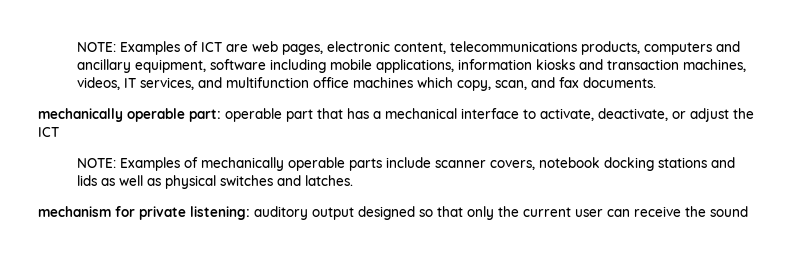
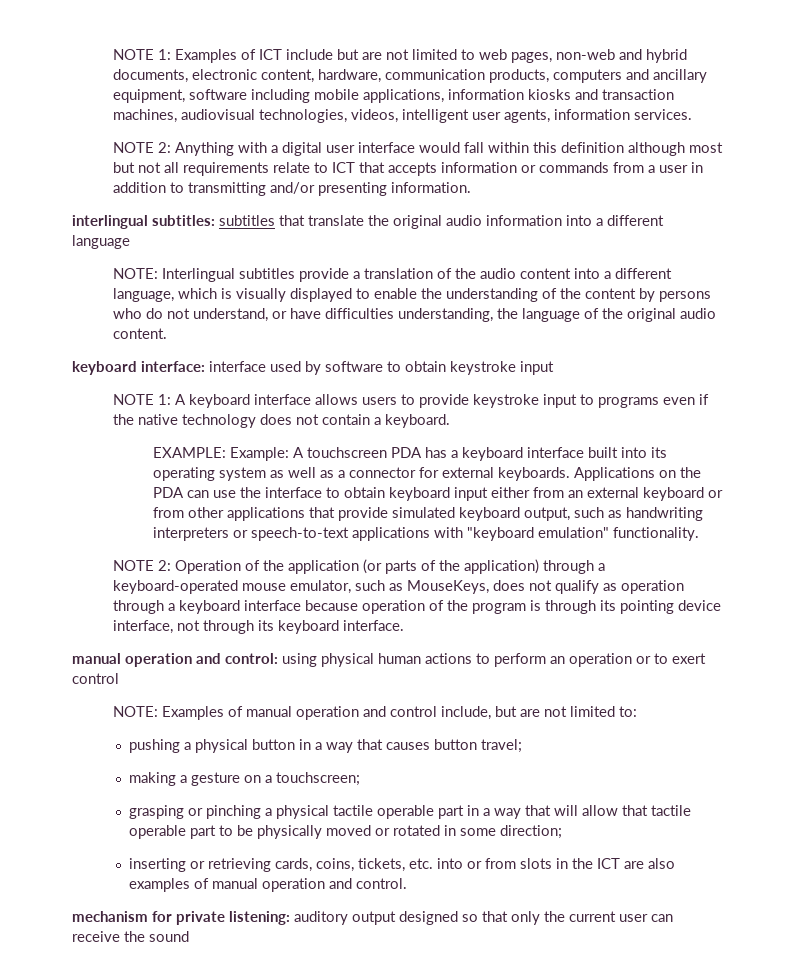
- NOTE: Examples of ICT are web pages, electronic content, telecommunications products, computers and ancillary equipment, software including mobile applications, information kiosks and transaction machines, videos, IT services, and multifunction office machines which copy, scan, and fax documents.
- mechanically operable part: operable part that has a mechanical interface to activate, deactivate, or adjust the ICT
- NOTE: Examples of mechanically operable parts include scanner covers, notebook docking stations and lids as well as physical switches and latches.
+ NOTE 1: Examples of ICT include but are not limited to web pages, non-web and hybrid documents, electronic content, hardware, communication products, computers and ancillary equipment, software including mobile applications, information kiosks and transaction machines, audiovisual technologies, videos, intelligent user agents, information services.
+ NOTE 2: Anything with a digital user interface would fall within this definition although most but not all requirements relate to ICT that accepts information or commands from a user in addition to transmitting and/or presenting information.
+ interlingual subtitles: subtitles that translate the original audio information into a different language
+ NOTE: Interlingual subtitles provide a translation of the audio content into a different language, which is visually displayed to enable the understanding of the content by persons who do not understand, or have difficulties understanding, the language of the original audio content.
+ keyboard interface: interface used by software to obtain keystroke input
+ NOTE 1: A keyboard interface allows users to provide keystroke input to programs even if the native technology does not contain a keyboard.
+ EXAMPLE: Example: A touchscreen PDA has a keyboard interface built into its operating system as well as a connector for external keyboards. Applications on the PDA can use the interface to obtain keyboard input either from an external keyboard or from other applications that provide simulated keyboard output, such as handwriting interpreters or speech-to-text applications with "keyboard emulation" functionality.
+ NOTE 2: Operation of the application (or parts of the application) through a keyboard-operated mouse emulator, such as MouseKeys, does not qualify as operation through a keyboard interface because operation of the program is through its pointing device interface, not through its keyboard interface.
+ manual operation and control: using physical human actions to perform an operation or to exert control
+ NOTE: Examples of manual operation and control include, but are not limited to:
+ pushing a physical button in a way that causes button travel;
+ making a gesture on a touchscreen;
+ grasping or pinching a physical tactile operable part in a way that will allow that tactile operable part to be physically moved or rotated in some direction;
+ inserting or retrieving cards, coins, tickets, etc. into or from slots in the ICT are also examples of manual operation and control.

